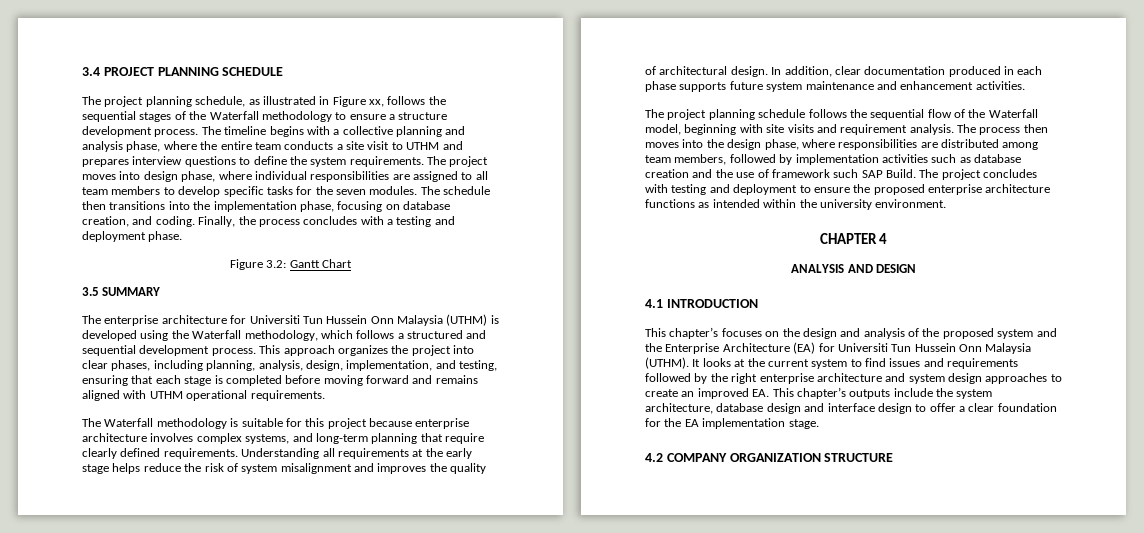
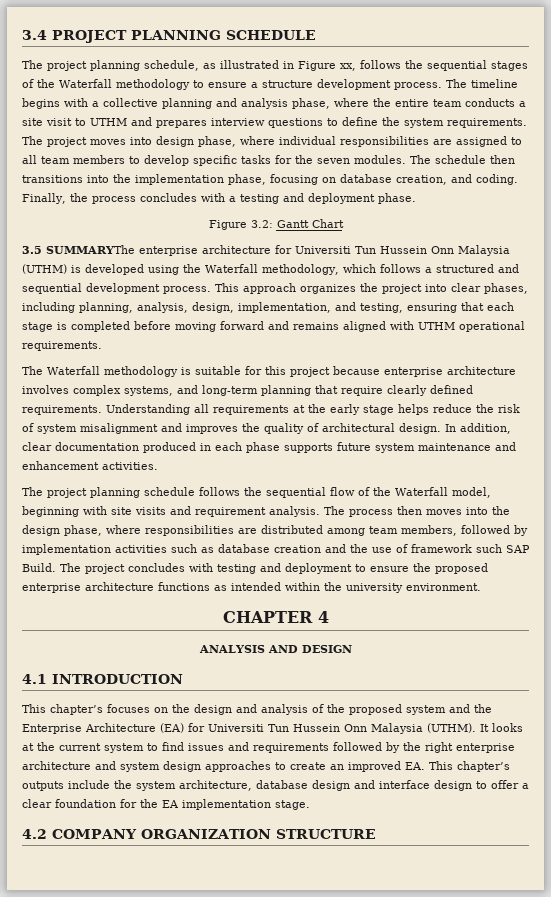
- 3.5 SUMMARY
- The enterprise architecture for Universiti Tun Hussein Onn Malaysia (UTHM) is developed using the Waterfall methodology, which follows a structured and sequential development process.
+ 3.5 SUMMARYThe enterprise architecture for Universiti Tun Hussein Onn Malaysia (UTHM) is developed using the Waterfall methodology, which follows a structured and sequential development process.

